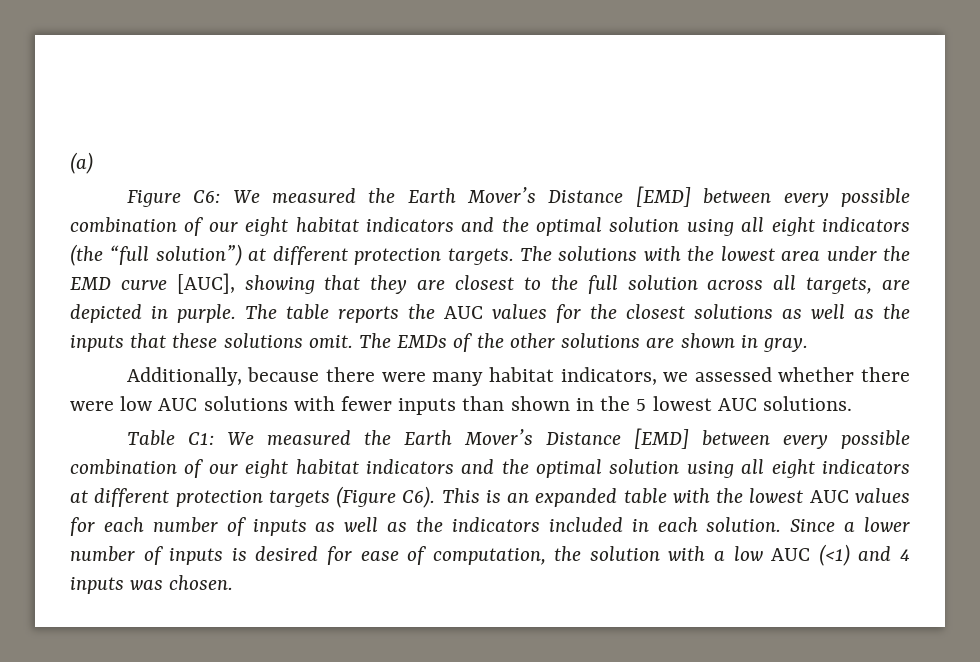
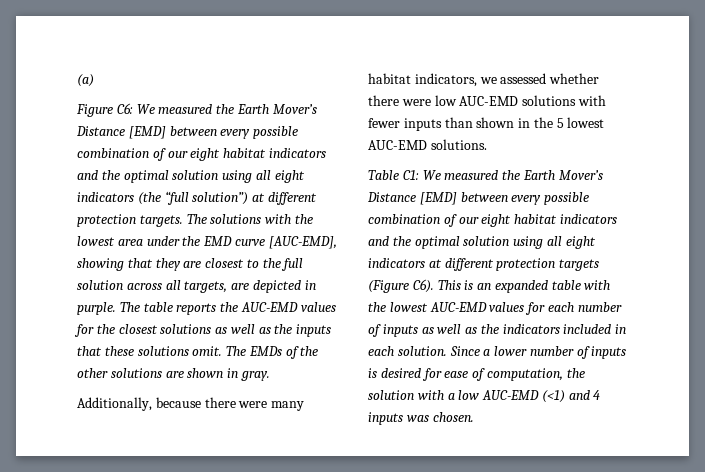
- The solutions with the lowest area under the EMD curve [AUC], showing that they are closest to the full solution across all targets, are depicted in purple.
+ The solutions with the lowest area under the EMD curve [AUC-EMD], showing that they are closest to the full solution across all targets, are depicted in purple.
- The table reports the AUC values for the closest solutions as well as the inputs that these solutions omit.
+ The table reports the AUC-EMD values for the closest solutions as well as the inputs that these solutions omit.
- Additionally, because there were many habitat indicators, we assessed whether there were low AUC solutions with fewer inputs than shown in the 5 lowest AUC solutions.
+ Additionally, because there were many habitat indicators, we assessed whether there were low AUC-EMD solutions with fewer inputs than shown in the 5 lowest AUC-EMD solutions.
- Table C1: We measured the Earth Mover’s Distance [EMD] between every possible combination of our eight habitat indicators and the optimal solution using all eight indicators at different protection targets (Figure C6). This is an expanded table with the lowest AUC values for each number of inputs as well as the indicators included in each solution.
+ Table C1: We measured the Earth Mover’s Distance [EMD] between every possible combination of our eight habitat indicators and the optimal solution using all eight indicators at different protection targets (Figure C6). This is an expanded table with the lowest AUC-EMD values for each number of inputs as well as the indicators included in each solution.
- Since a lower number of inputs is desired for ease of computation, the solution with a low AUC (<1) and 4 inputs was chosen.
+ Since a lower number of inputs is desired for ease of computation, the solution with a low AUC-EMD (<1) and 4 inputs was chosen.

